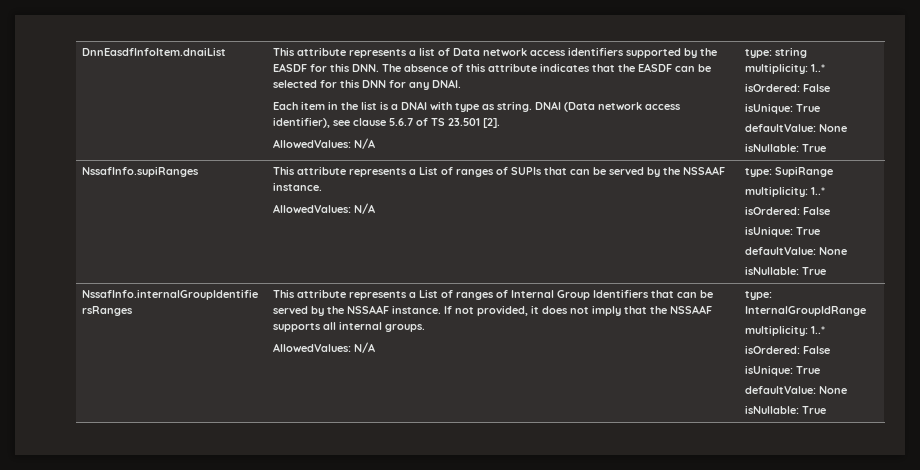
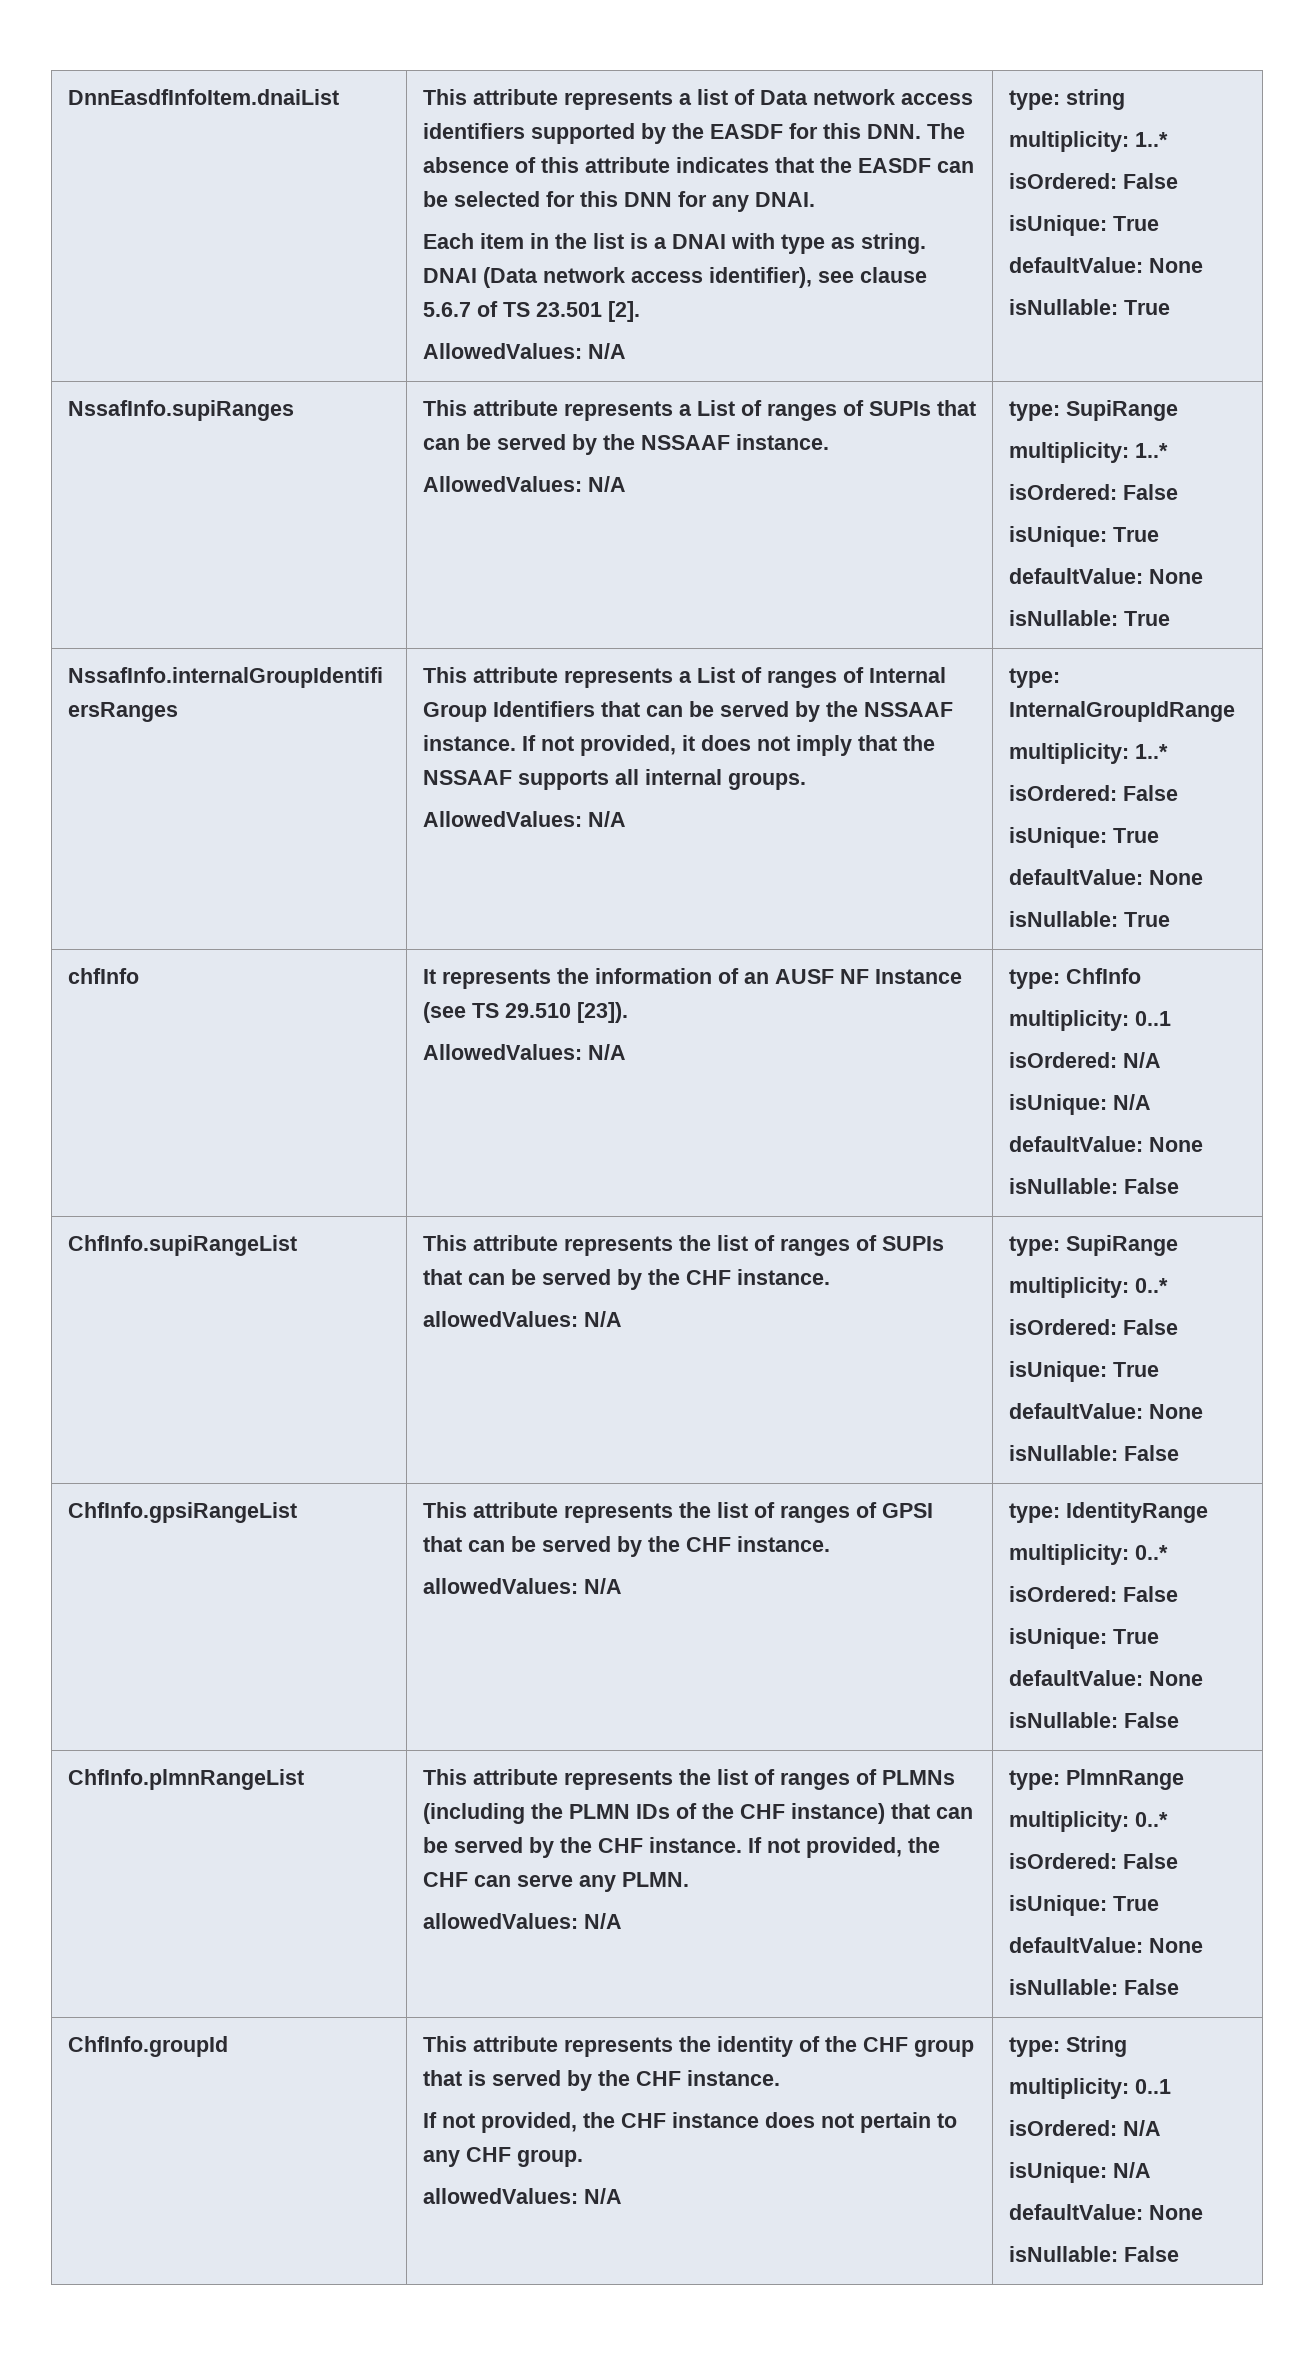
+ chfInfo | It represents the information of an AUSF NF Instance (see TS 29.510 [23]).
+ AllowedValues: N/A | type: ChfInfo
+ multiplicity: 0..1
+ isOrdered: N/A
+ isUnique: N/A
+ defaultValue: None
+ isNullable: False
+ ChfInfo.supiRangeList | This attribute represents the list of ranges of SUPIs that can be served by the CHF instance.
+ allowedValues: N/A | type: SupiRange
+ multiplicity: 0..*
+ isOrdered: False
+ isUnique: True
+ defaultValue: None
+ isNullable: False
+ ChfInfo.gpsiRangeList | This attribute represents the list of ranges of GPSI that can be served by the CHF instance.
+ allowedValues: N/A | type: IdentityRange
+ multiplicity: 0..*
+ isOrdered: False
+ isUnique: True
+ defaultValue: None
+ isNullable: False
+ ChfInfo.plmnRangeList | This attribute represents the list of ranges of PLMNs (including the PLMN IDs of the CHF instance) that can be served by the CHF instance. If not provided, the CHF can serve any PLMN.
+ allowedValues: N/A | type: PlmnRange
+ multiplicity: 0..*
+ isOrdered: False
+ isUnique: True
+ defaultValue: None
+ isNullable: False
+ ChfInfo.groupId | This attribute represents the identity of the CHF group that is served by the CHF instance.
+ If not provided, the CHF instance does not pertain to any CHF group.
+ allowedValues: N/A | type: String
+ multiplicity: 0..1
+ isOrdered: N/A
+ isUnique: N/A
+ defaultValue: None
+ isNullable: False

